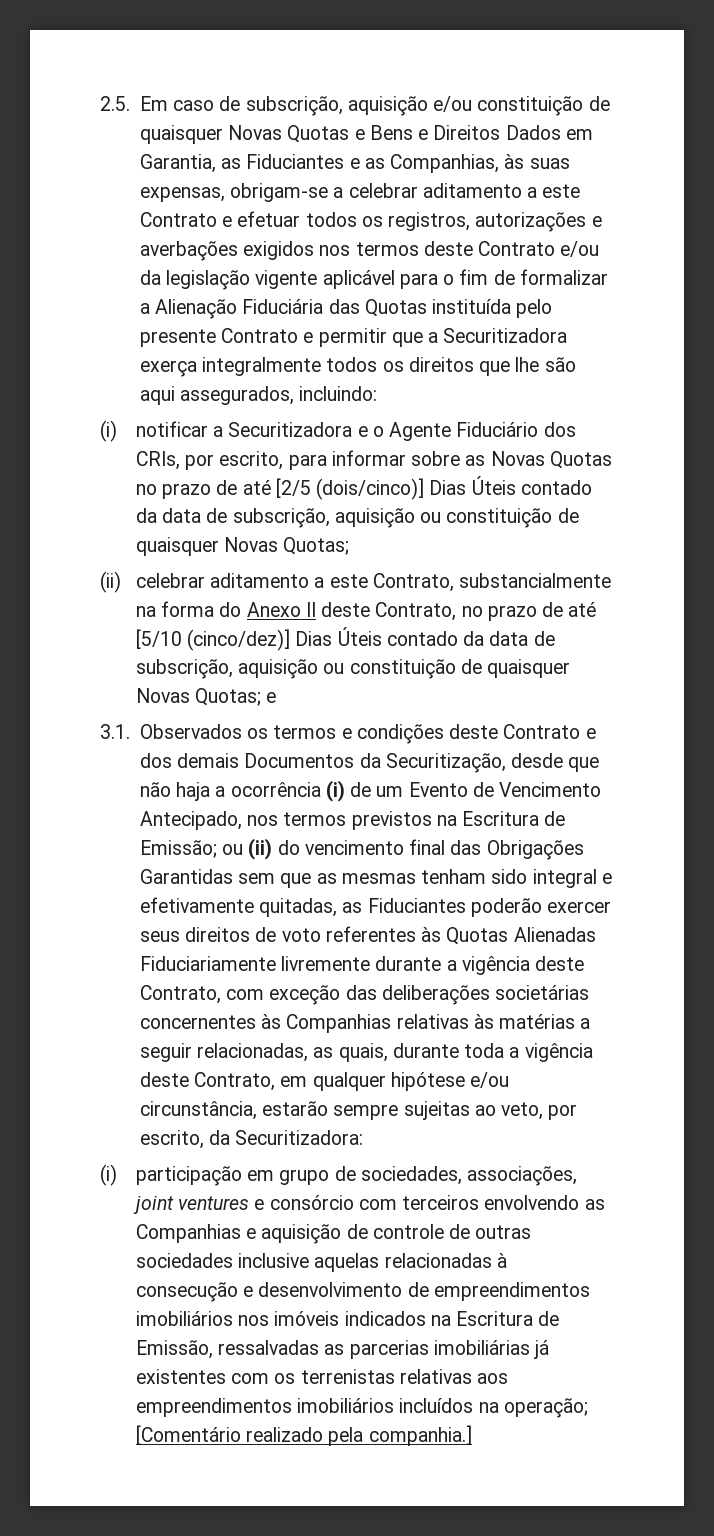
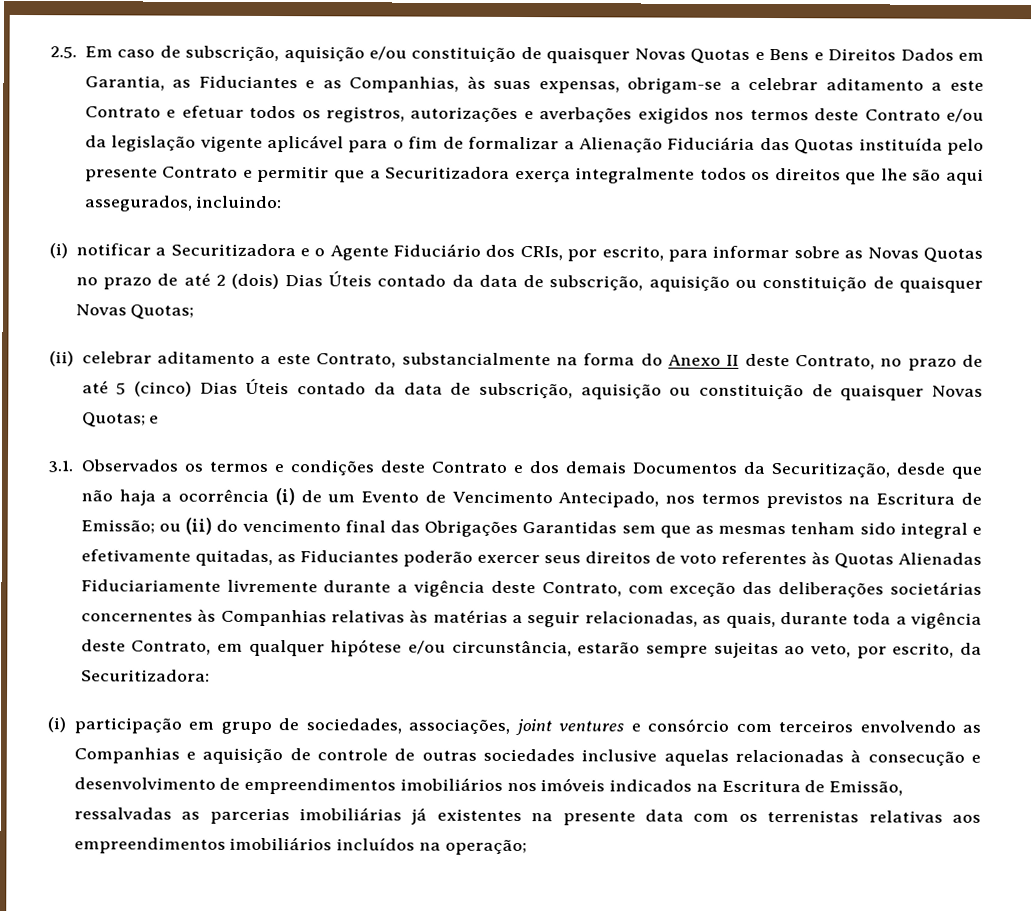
- (i) notificar a Securitizadora e o Agente Fiduciário dos CRIs, por escrito, para informar sobre as Novas Quotas no prazo de até [2/5 (dois/cinco)] Dias Úteis contado da data de subscrição, aquisição ou constituição de quaisquer Novas Quotas;
+ (i) notificar a Securitizadora e o Agente Fiduciário dos CRIs, por escrito, para informar sobre as Novas Quotas no prazo de até 2 (dois) Dias Úteis contado da data de subscrição, aquisição ou constituição de quaisquer Novas Quotas;
- (ii) celebrar aditamento a este Contrato, substancialmente na forma do Anexo II deste Contrato, no prazo de até [5/10 (cinco/dez)] Dias Úteis contado da data de subscrição, aquisição ou constituição de quaisquer Novas Quotas; e
+ (ii) celebrar aditamento a este Contrato, substancialmente na forma do Anexo II deste Contrato, no prazo de até 5 (cinco) Dias Úteis contado da data de subscrição, aquisição ou constituição de quaisquer Novas Quotas; e
- (i) participação em grupo de sociedades, associações, joint ventures e consórcio com terceiros envolvendo as Companhias e aquisição de controle de outras sociedades inclusive aquelas relacionadas à consecução e desenvolvimento de empreendimentos imobiliários nos imóveis indicados na Escritura de Emissão, ressalvadas as parcerias imobiliárias já existentes com os terrenistas relativas aos empreendimentos imobiliários incluídos na operação; [Comentário realizado pela companhia.]
+ (i) participação em grupo de sociedades, associações, joint ventures e consórcio com terceiros envolvendo as Companhias e aquisição de controle de outras sociedades inclusive aquelas relacionadas à consecução e desenvolvimento de empreendimentos imobiliários nos imóveis indicados na Escritura de Emissão, ressalvadas as parcerias imobiliárias já existentes na presente data com os terrenistas relativas aos empreendimentos imobiliários incluídos na operação;

